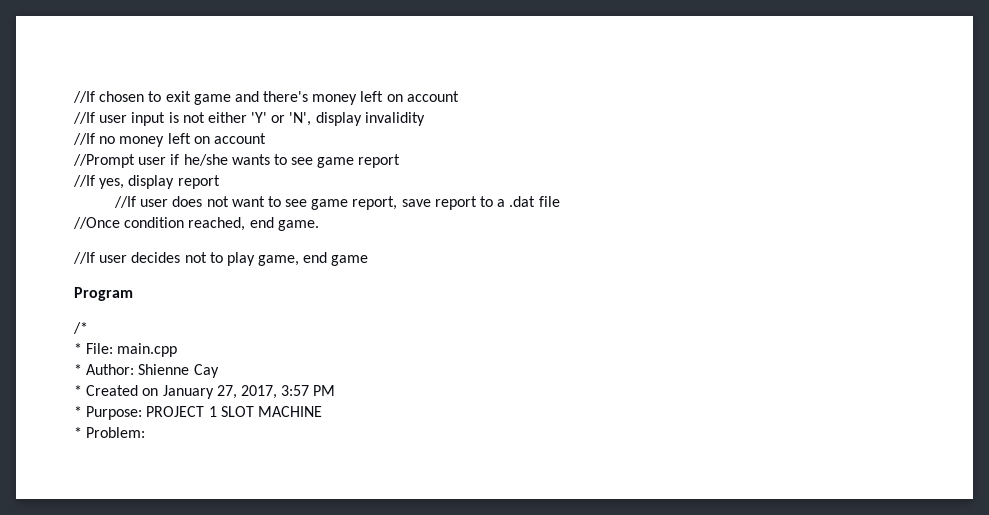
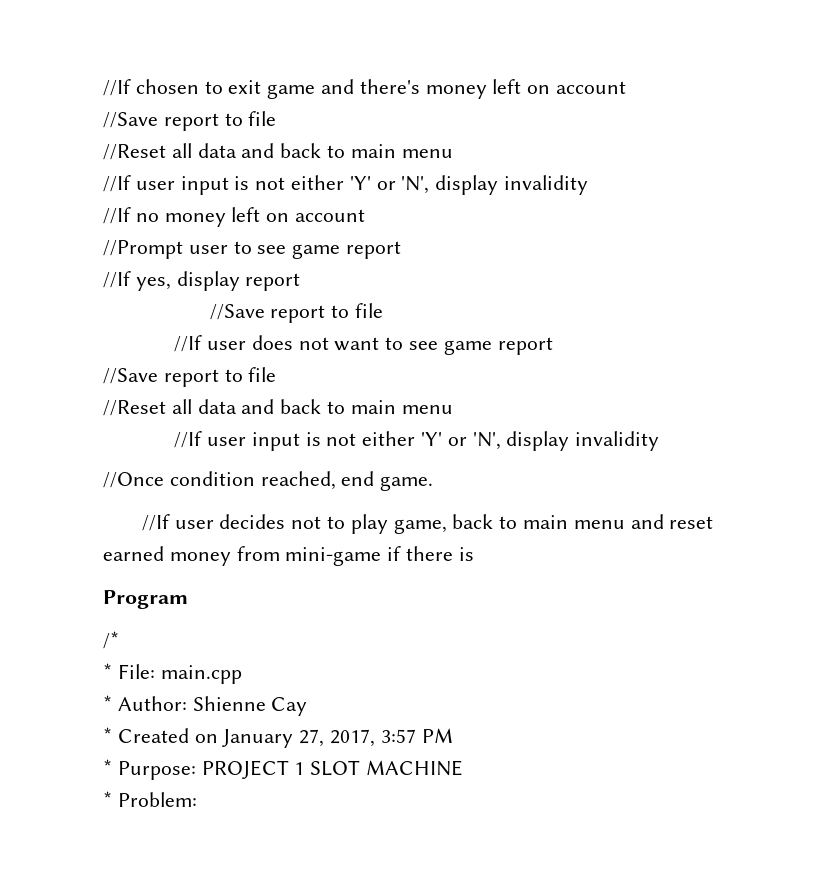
  //If chosen to exit game and there's money left on account
+ //Save report to file
+ //Reset all data and back to main menu
- //Prompt user if he/she wants to see game report
+ //Prompt user to see game report
  //If yes, display report
+ //Save report to file
- //If user does not want to see game report, save report to a .dat file
+ //If user does not want to see game report
+ //Save report to file
+ //Reset all data and back to main menu
+ //If user input is not either 'Y' or 'N', display invalidity
- //If user decides not to play game, end game
+ //If user decides not to play game, back to main menu and reset earned money from mini-game if there is

